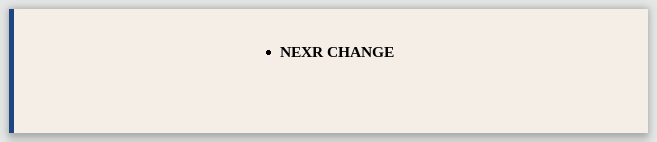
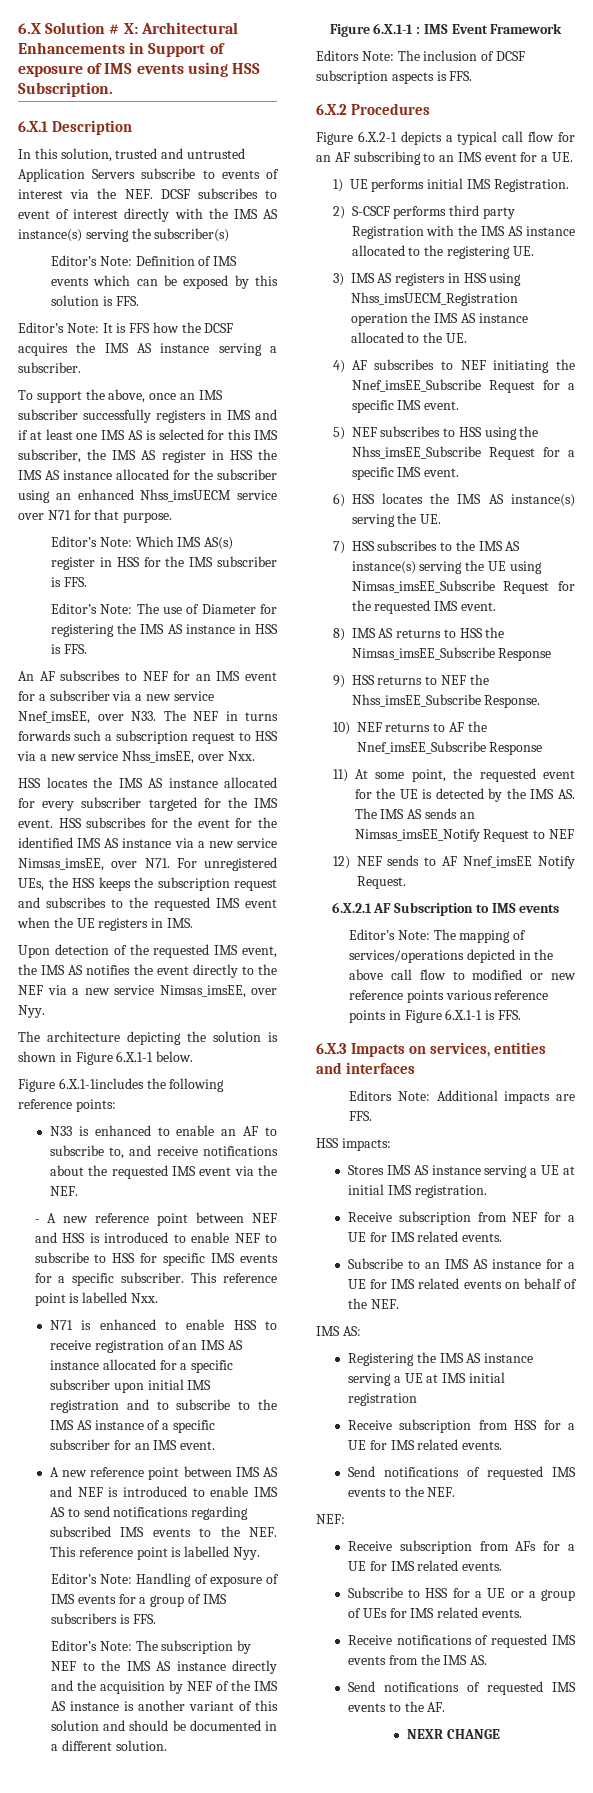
+ 6.X Solution # X: Architectural Enhancements in Support of exposure of IMS events using HSS Subscription.
+ 6.X.1 Description
+ In this solution, trusted and untrusted Application Servers subscribe to events of interest via the NEF. DCSF subscribes to event of interest directly with the IMS AS instance(s) serving the subscriber(s)
+ Editor’s Note: Definition of IMS events which can be exposed by this solution is FFS.
+ Editor’s Note: It is FFS how the DCSF acquires the IMS AS instance serving a subscriber.
+ To support the above, once an IMS subscriber successfully registers in IMS and if at least one IMS AS is selected for this IMS subscriber, the IMS AS register in HSS the IMS AS instance allocated for the subscriber using an enhanced Nhss_imsUECM service over N71 for that purpose.
+ Editor’s Note: Which IMS AS(s) register in HSS for the IMS subscriber is FFS.
+ Editor’s Note: The use of Diameter for registering the IMS AS instance in HSS is FFS.
+ An AF subscribes to NEF for an IMS event for a subscriber via a new service Nnef_imsEE, over N33. The NEF in turns forwards such a subscription request to HSS via a new service Nhss_imsEE, over Nxx.
+ HSS locates the IMS AS instance allocated for every subscriber targeted for the IMS event. HSS subscribes for the event for the identified IMS AS instance via a new service Nimsas_imsEE, over N71. For unregistered UEs, the HSS keeps the subscription request and subscribes to the requested IMS event when the UE registers in IMS.
+ Upon detection of the requested IMS event, the IMS AS notifies the event directly to the NEF via a new service Nimsas_imsEE, over Nyy.
+ The architecture depicting the solution is shown in Figure 6.X.1-1 below.
+ Figure 6.X.1-1includes the following reference points:
+ N33 is enhanced to enable an AF to subscribe to, and receive notifications about the requested IMS event via the NEF.
+ - A new reference point between NEF and HSS is introduced to enable NEF to subscribe to HSS for specific IMS events for a specific subscriber. This reference point is labelled Nxx.
+ N71 is enhanced to enable HSS to receive registration of an IMS AS instance allocated for a specific subscriber upon initial IMS registration and to subscribe to the IMS AS instance of a specific subscriber for an IMS event.
+ A new reference point between IMS AS and NEF is introduced to enable IMS AS to send notifications regarding subscribed IMS events to the NEF. This reference point is labelled Nyy.
+ Editor’s Note: Handling of exposure of IMS events for a group of IMS subscribers is FFS.
+ Editor’s Note: The subscription by NEF to the IMS AS instance directly and the acquisition by NEF of the IMS AS instance is another variant of this solution and should be documented in a different solution.
+ Figure 6.X.1-1 : IMS Event Framework
+ Editors Note: The inclusion of DCSF subscription aspects is FFS.
+ 6.X.2 Procedures
+ Figure 6.X.2-1 depicts a typical call flow for an AF subscribing to an IMS event for a UE.
+ 1) UE performs initial IMS Registration.
+ 2) S-CSCF performs third party Registration with the IMS AS instance allocated to the registering UE.
+ 3) IMS AS registers in HSS using Nhss_imsUECM_Registration operation the IMS AS instance allocated to the UE.
+ 4) AF subscribes to NEF initiating the Nnef_imsEE_Subscribe Request for a specific IMS event.
+ 5) NEF subscribes to HSS using the Nhss_imsEE_Subscribe Request for a specific IMS event.
+ 6) HSS locates the IMS AS instance(s) serving the UE.
+ 7) HSS subscribes to the IMS AS instance(s) serving the UE using Nimsas_imsEE_Subscribe Request for the requested IMS event.
+ 8) IMS AS returns to HSS the Nimsas_imsEE_Subscribe Response
+ 9) HSS returns to NEF the Nhss_imsEE_Subscribe Response.
+ 10) NEF returns to AF the Nnef_imsEE_Subscribe Response
+ 11) At some point, the requested event for the UE is detected by the IMS AS. The IMS AS sends an Nimsas_imsEE_Notify Request to NEF
+ 12) NEF sends to AF Nnef_imsEE Notify Request.
+ 6.X.2.1 AF Subscription to IMS events
+ Editor’s Note: The mapping of services/operations depicted in the above call flow to modified or new reference points various reference points in Figure 6.X.1-1 is FFS.
+ 6.X.3 Impacts on services, entities and interfaces
+ Editors Note: Additional impacts are FFS.
+ HSS impacts:
+ Stores IMS AS instance serving a UE at initial IMS registration.
+ Receive subscription from NEF for a UE for IMS related events.
+ Subscribe to an IMS AS instance for a UE for IMS related events on behalf of the NEF.
+ IMS AS:
+ Registering the IMS AS instance serving a UE at IMS initial registration
+ Receive subscription from HSS for a UE for IMS related events.
+ Send notifications of requested IMS events to the NEF.
+ NEF:
+ Receive subscription from AFs for a UE for IMS related events.
+ Subscribe to HSS for a UE or a group of UEs for IMS related events.
+ Receive notifications of requested IMS events from the IMS AS.
+ Send notifications of requested IMS events to the AF.

